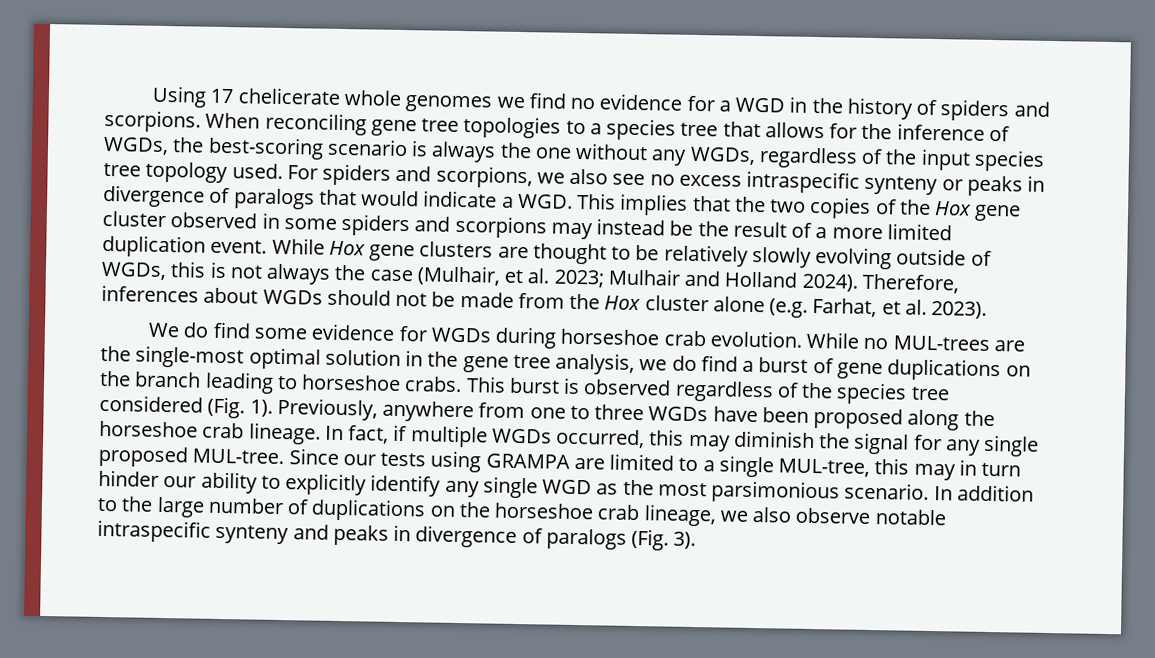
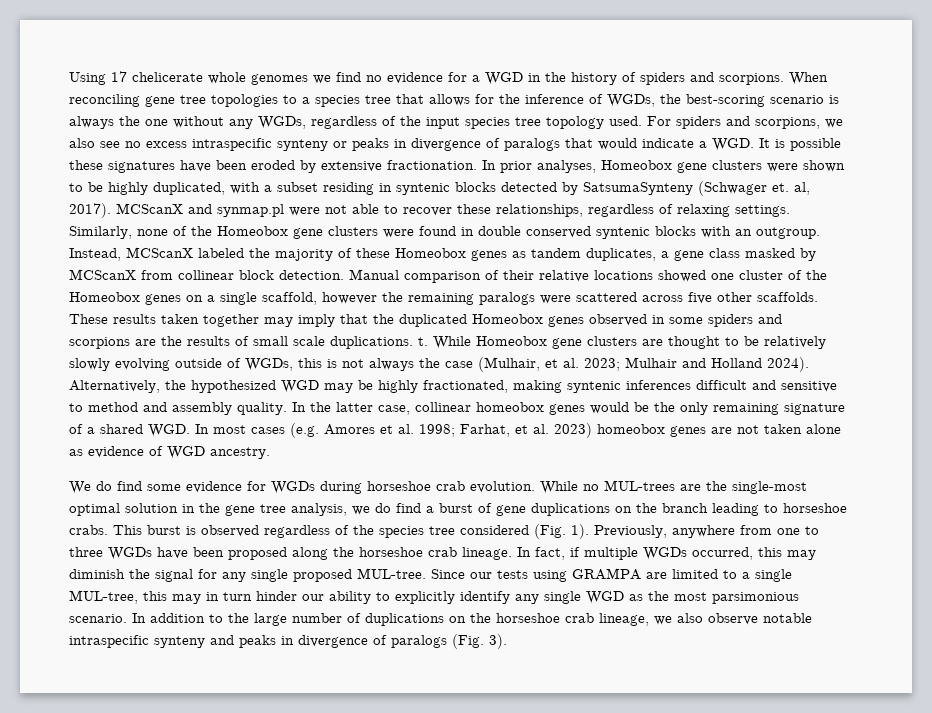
- For spiders and scorpions, we also see no excess intraspecific synteny or peaks in divergence of paralogs that would indicate a WGD. This implies that the two copies of the Hox gene cluster observed in some spiders and scorpions may instead be the result of a more limited duplication event. While Hox gene clusters are thought to be relatively slowly evolving outside of WGDs, this is not always the case (Mulhair, et al. 2023; Mulhair and Holland 2024).
+ For spiders and scorpions, we also see no excess intraspecific synteny or peaks in divergence of paralogs that would indicate a WGD. It is possible these signatures have been eroded by extensive fractionation. In prior analyses, Homeobox gene clusters were shown to be highly duplicated, with a subset residing in syntenic blocks detected by SatsumaSynteny (Schwager et. al, 2017). MCScanX and synmap.pl were not able to recover these relationships, regardless of relaxing settings. Similarly, none of the Homeobox gene clusters were found in double conserved syntenic blocks with an outgroup. Instead, MCScanX labeled the majority of these Homeobox genes as tandem duplicates, a gene class masked by MCScanX from collinear block detection. Manual comparison of their relative locations showed one cluster of the Homeobox genes on a single scaffold, however the remaining paralogs were scattered across five other scaffolds. These results taken together may imply that the duplicated Homeobox genes observed in some spiders and scorpions are the results of small scale duplications. t. While Homeobox gene clusters are thought to be relatively slowly evolving outside of WGDs, this is not always the case (Mulhair, et al. 2023; Mulhair and Holland 2024).
- Therefore, inferences about WGDs should not be made from the Hox cluster alone (e.g. Farhat, et al. 2023).
+ Alternatively, the hypothesized WGD may be highly fractionated, making syntenic inferences difficult and sensitive to method and assembly quality. In the latter case, collinear homeobox genes would be the only remaining signature of a shared WGD. In most cases (e.g. Amores et al. 1998; Farhat, et al. 2023) homeobox genes are not taken alone as evidence of WGD ancestry.

